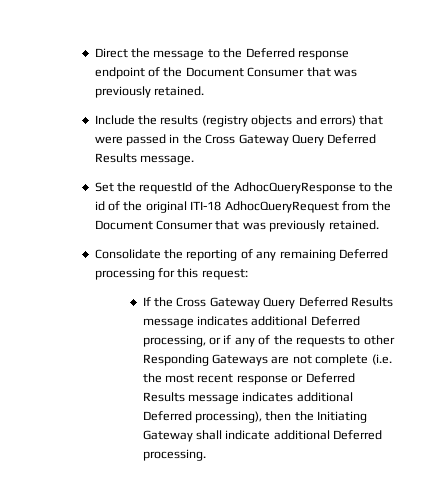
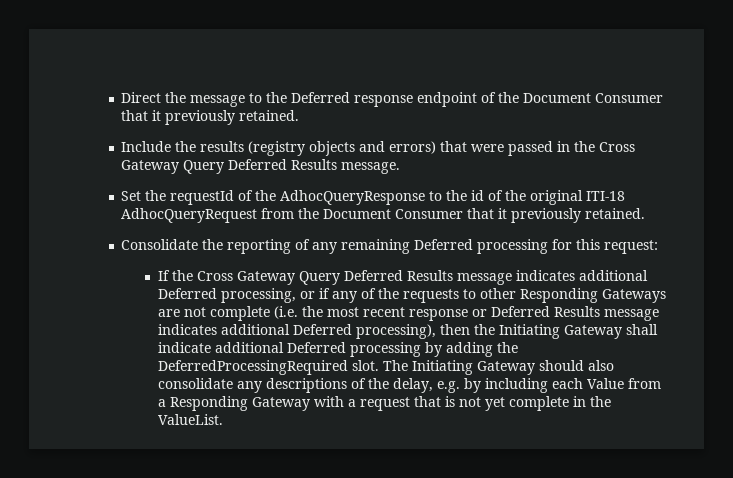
- Direct the message to the Deferred response endpoint of the Document Consumer that was previously retained.
+ Direct the message to the Deferred response endpoint of the Document Consumer that it previously retained.
- Set the requestId of the AdhocQueryResponse to the id of the original ITI-18 AdhocQueryRequest from the Document Consumer that was previously retained.
+ Set the requestId of the AdhocQueryResponse to the id of the original ITI-18 AdhocQueryRequest from the Document Consumer that it previously retained.
- If the Cross Gateway Query Deferred Results message indicates additional Deferred processing, or if any of the requests to other Responding Gateways are not complete (i.e. the most recent response or Deferred Results message indicates additional Deferred processing), then the Initiating Gateway shall indicate additional Deferred processing.
+ If the Cross Gateway Query Deferred Results message indicates additional Deferred processing, or if any of the requests to other Responding Gateways are not complete (i.e. the most recent response or Deferred Results message indicates additional Deferred processing), then the Initiating Gateway shall indicate additional Deferred processing by adding the DeferredProcessingRequired slot. The Initiating Gateway should also consolidate any descriptions of the delay, e.g. by including each Value from a Responding Gateway with a request that is not yet complete in the ValueList.

